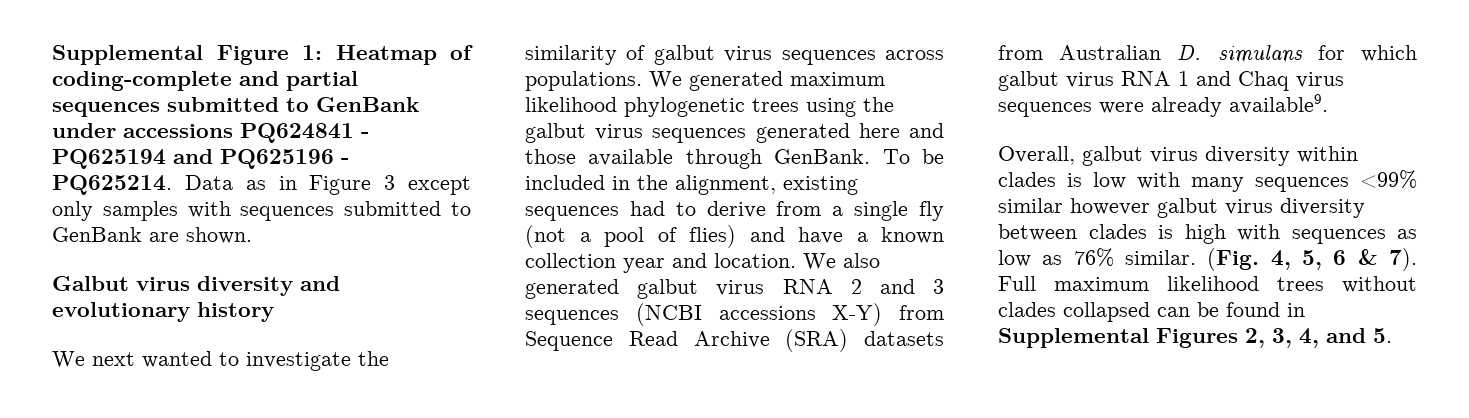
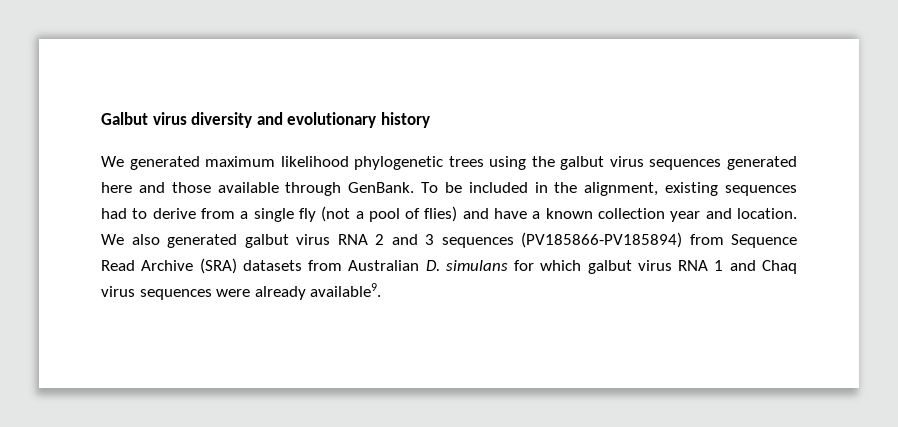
- Supplemental Figure 1: Heatmap of coding-complete and partial sequences submitted to GenBank under accessions PQ624841 - PQ625194 and PQ625196 - PQ625214. Data as in Figure 3 except only samples with sequences submitted to GenBank are shown.
- We next wanted to investigate the similarity of galbut virus sequences across populations. We generated maximum likelihood phylogenetic trees using the galbut virus sequences generated here and those available through GenBank.
+ We generated maximum likelihood phylogenetic trees using the galbut virus sequences generated here and those available through GenBank.
- We also generated galbut virus RNA 2 and 3 sequences (NCBI accessions X-Y) from Sequence Read Archive (SRA) datasets from Australian D. simulans for which galbut virus RNA 1 and Chaq virus sequences were already available9.
+ We also generated galbut virus RNA 2 and 3 sequences (PV185866-PV185894) from Sequence Read Archive (SRA) datasets from Australian D. simulans for which galbut virus RNA 1 and Chaq virus sequences were already available9.
- Overall, galbut virus diversity within clades is low with many sequences <99% similar however galbut virus diversity between clades is high with sequences as low as 76% similar. (Fig. 4, 5, 6 & 7). Full maximum likelihood trees without clades collapsed can be found in Supplemental Figures 2, 3, 4, and 5.

